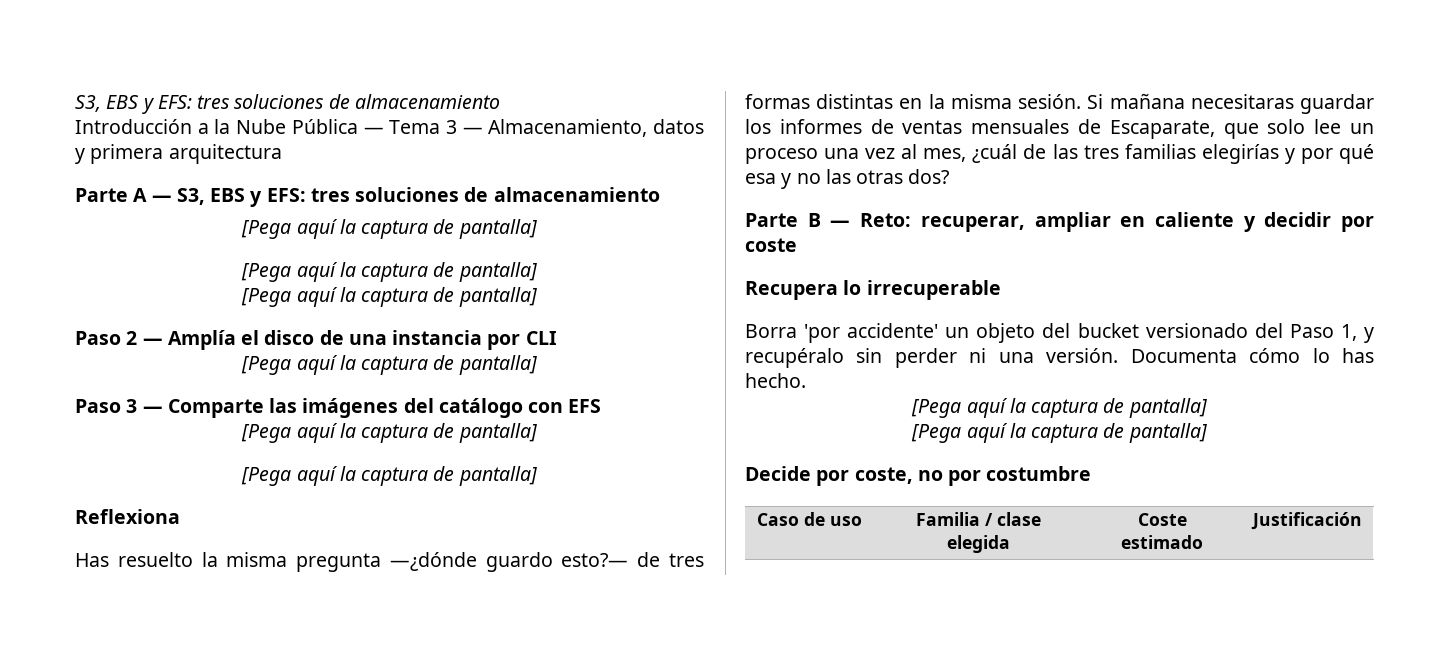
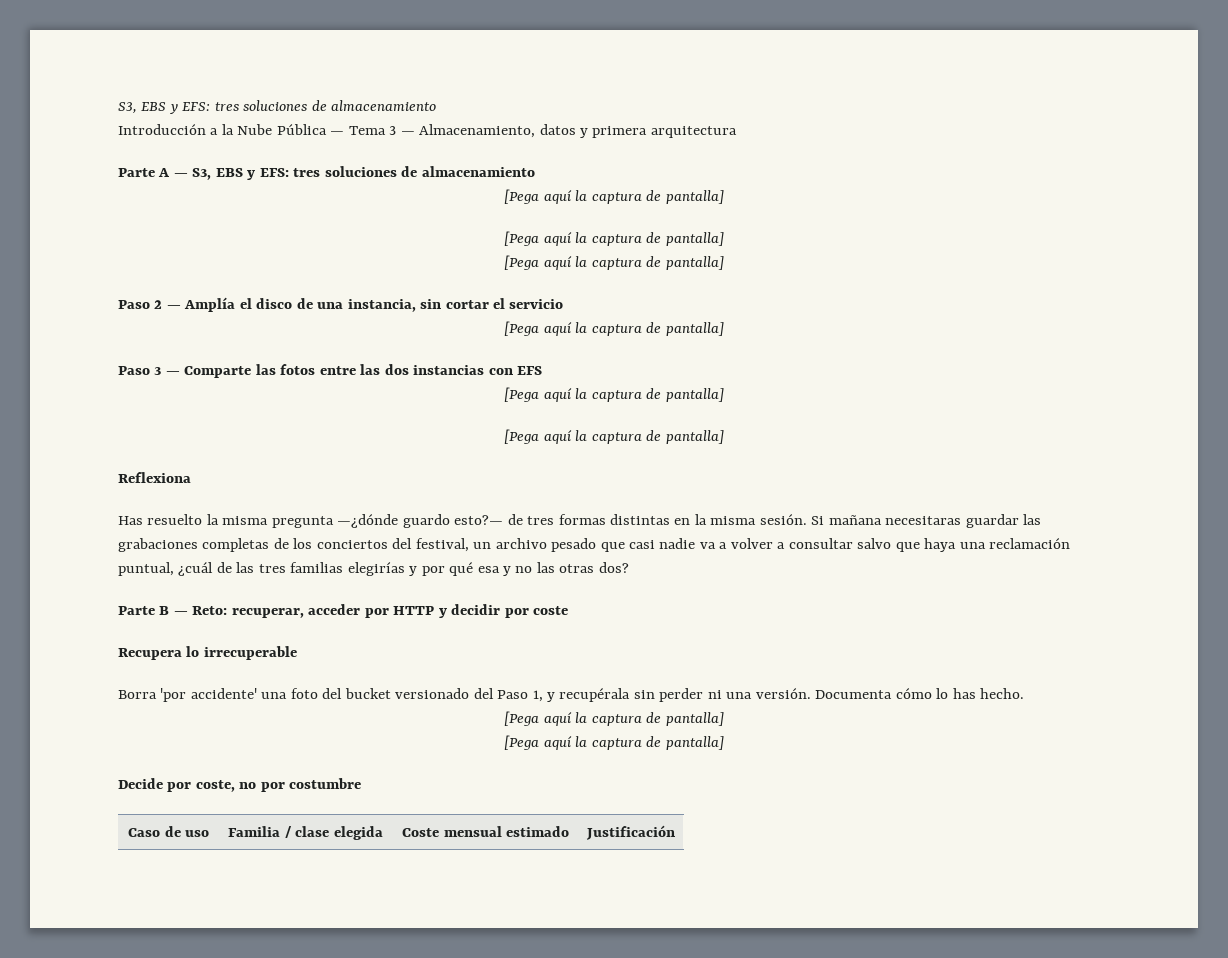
- Paso 2 — Amplía el disco de una instancia por CLI
+ Paso 2 — Amplía el disco de una instancia, sin cortar el servicio
- Paso 3 — Comparte las imágenes del catálogo con EFS
+ Paso 3 — Comparte las fotos entre las dos instancias con EFS
- Si mañana necesitaras guardar los informes de ventas mensuales de Escaparate, que solo lee un proceso una vez al mes, ¿cuál de las tres familias elegirías y por qué esa y no las otras dos?
+ Si mañana necesitaras guardar las grabaciones completas de los conciertos del festival, un archivo pesado que casi nadie va a volver a consultar salvo que haya una reclamación puntual, ¿cuál de las tres familias elegirías y por qué esa y no las otras dos?
- Parte B — Reto: recuperar, ampliar en caliente y decidir por coste
+ Parte B — Reto: recuperar, acceder por HTTP y decidir por coste
- Borra 'por accidente' un objeto del bucket versionado del Paso 1, y recupéralo sin perder ni una versión.
+ Borra 'por accidente' una foto del bucket versionado del Paso 1, y recupérala sin perder ni una versión.
- Caso de uso | Familia / clase elegida | Coste estimado | Justificación
+ Caso de uso | Familia / clase elegida | Coste mensual estimado | Justificación

